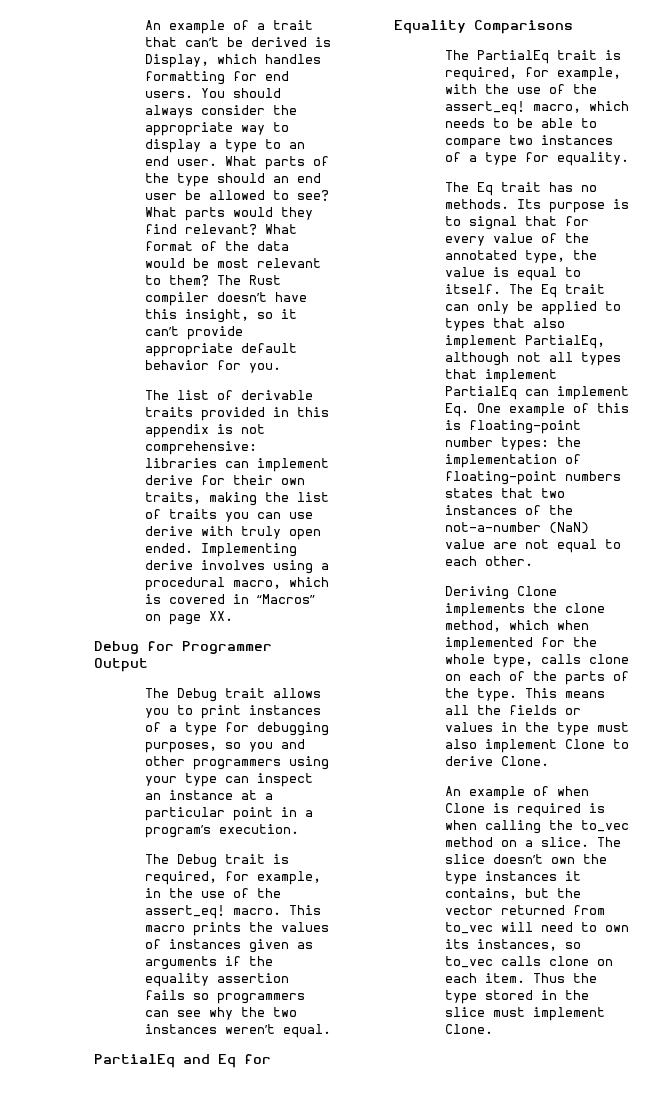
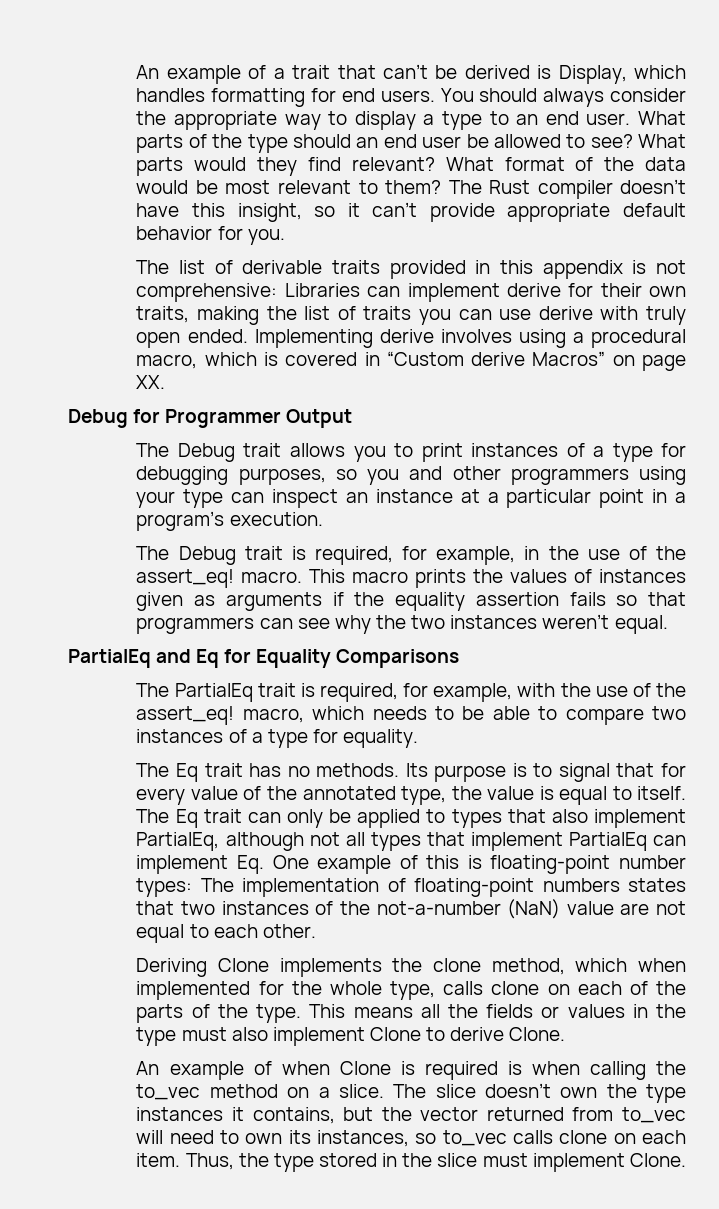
- The list of derivable traits provided in this appendix is not comprehensive: libraries can implement derive for their own traits, making the list of traits you can use derive with truly open ended.
+ The list of derivable traits provided in this appendix is not comprehensive: Libraries can implement derive for their own traits, making the list of traits you can use derive with truly open ended.
- Implementing derive involves using a procedural macro, which is covered in “Macros” on page XX.
+ Implementing derive involves using a procedural macro, which is covered in “Custom derive Macros” on page XX.
- This macro prints the values of instances given as arguments if the equality assertion fails so programmers can see why the two instances weren’t equal.
+ This macro prints the values of instances given as arguments if the equality assertion fails so that programmers can see why the two instances weren’t equal.
- The Eq trait can only be applied to types that also implement PartialEq, although not all types that implement PartialEq can implement Eq. One example of this is floating-point number types: the implementation of floating-point numbers states that two instances of the not-a-number (NaN) value are not equal to each other.
+ The Eq trait can only be applied to types that also implement PartialEq, although not all types that implement PartialEq can implement Eq. One example of this is floating-point number types: The implementation of floating-point numbers states that two instances of the not-a-number (NaN) value are not equal to each other.
- Thus the type stored in the slice must implement Clone.
+ Thus, the type stored in the slice must implement Clone.

